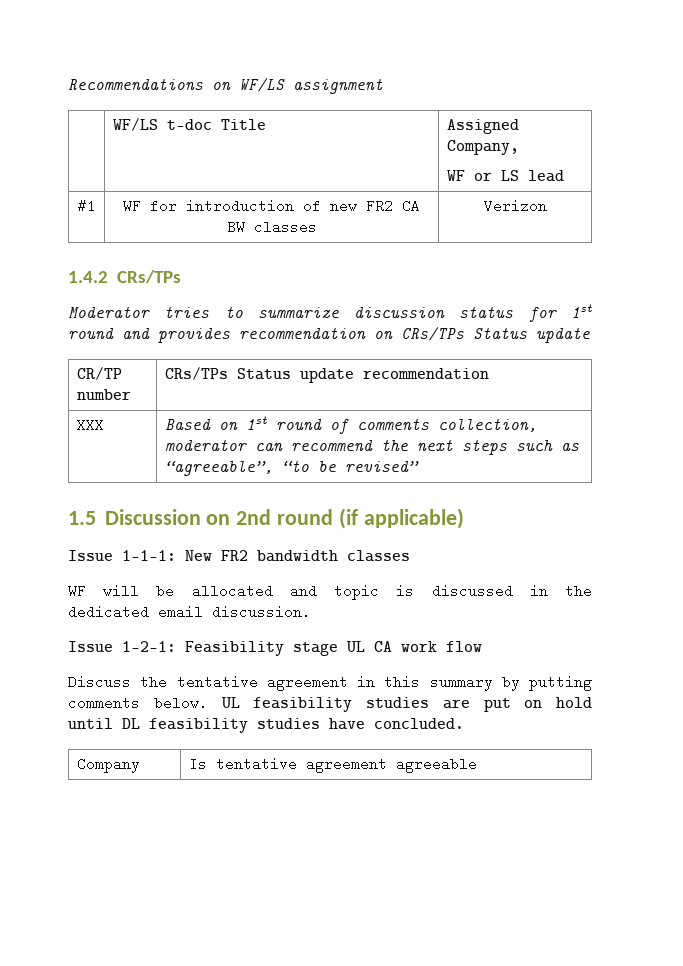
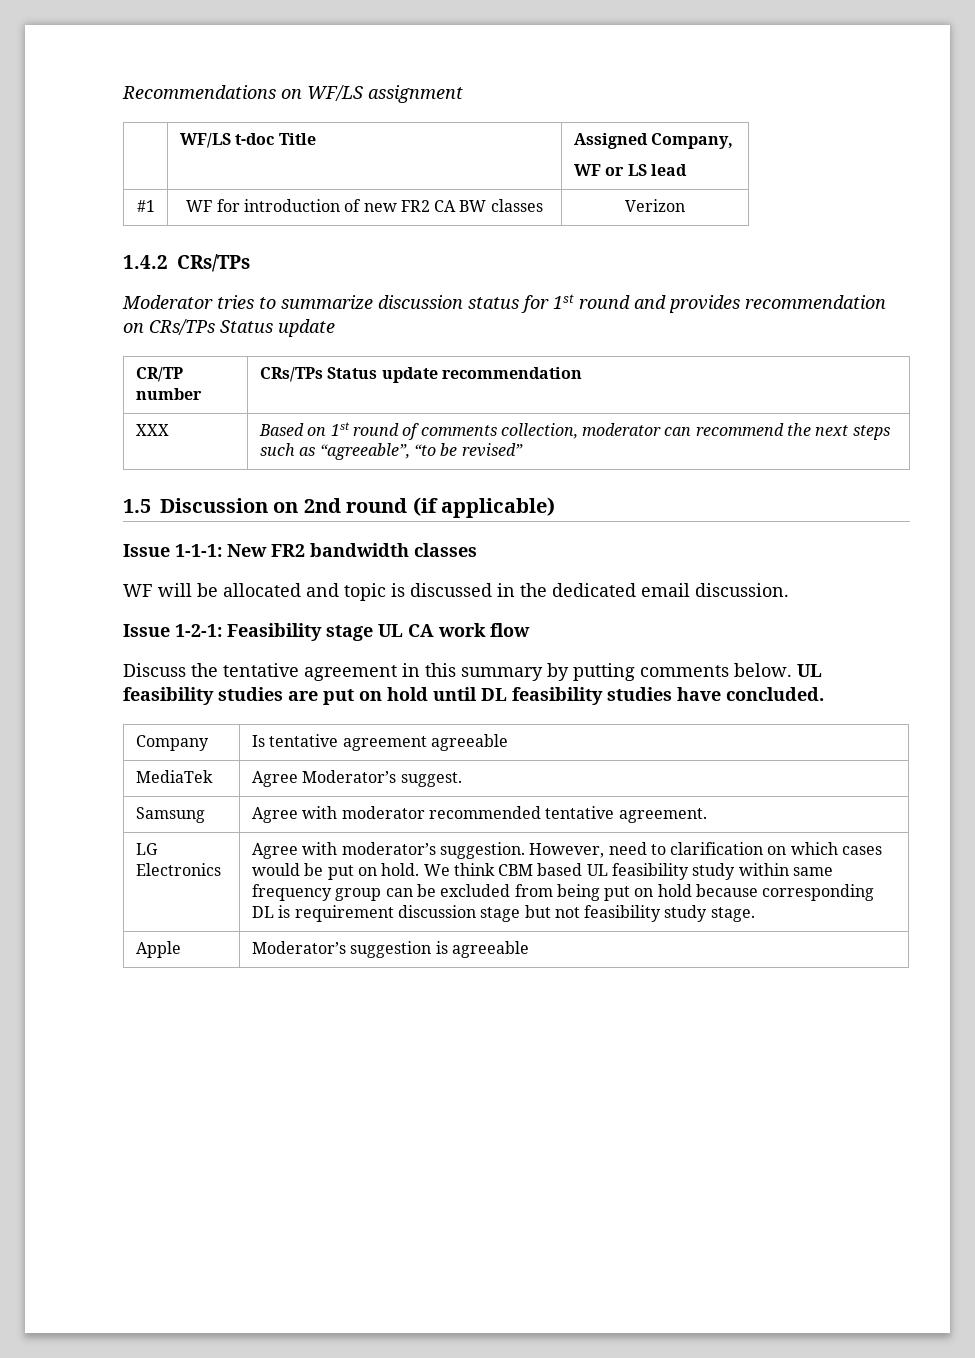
+ MediaTek | Agree Moderator’s suggest.
+ Samsung | Agree with moderator recommended tentative agreement.
+ LG Electronics | Agree with moderator’s suggestion. However, need to clarification on which cases would be put on hold. We think CBM based UL feasibility study within same frequency group can be excluded from being put on hold because corresponding DL is requirement discussion stage but not feasibility study stage.
+ Apple | Moderator’s suggestion is agreeable

